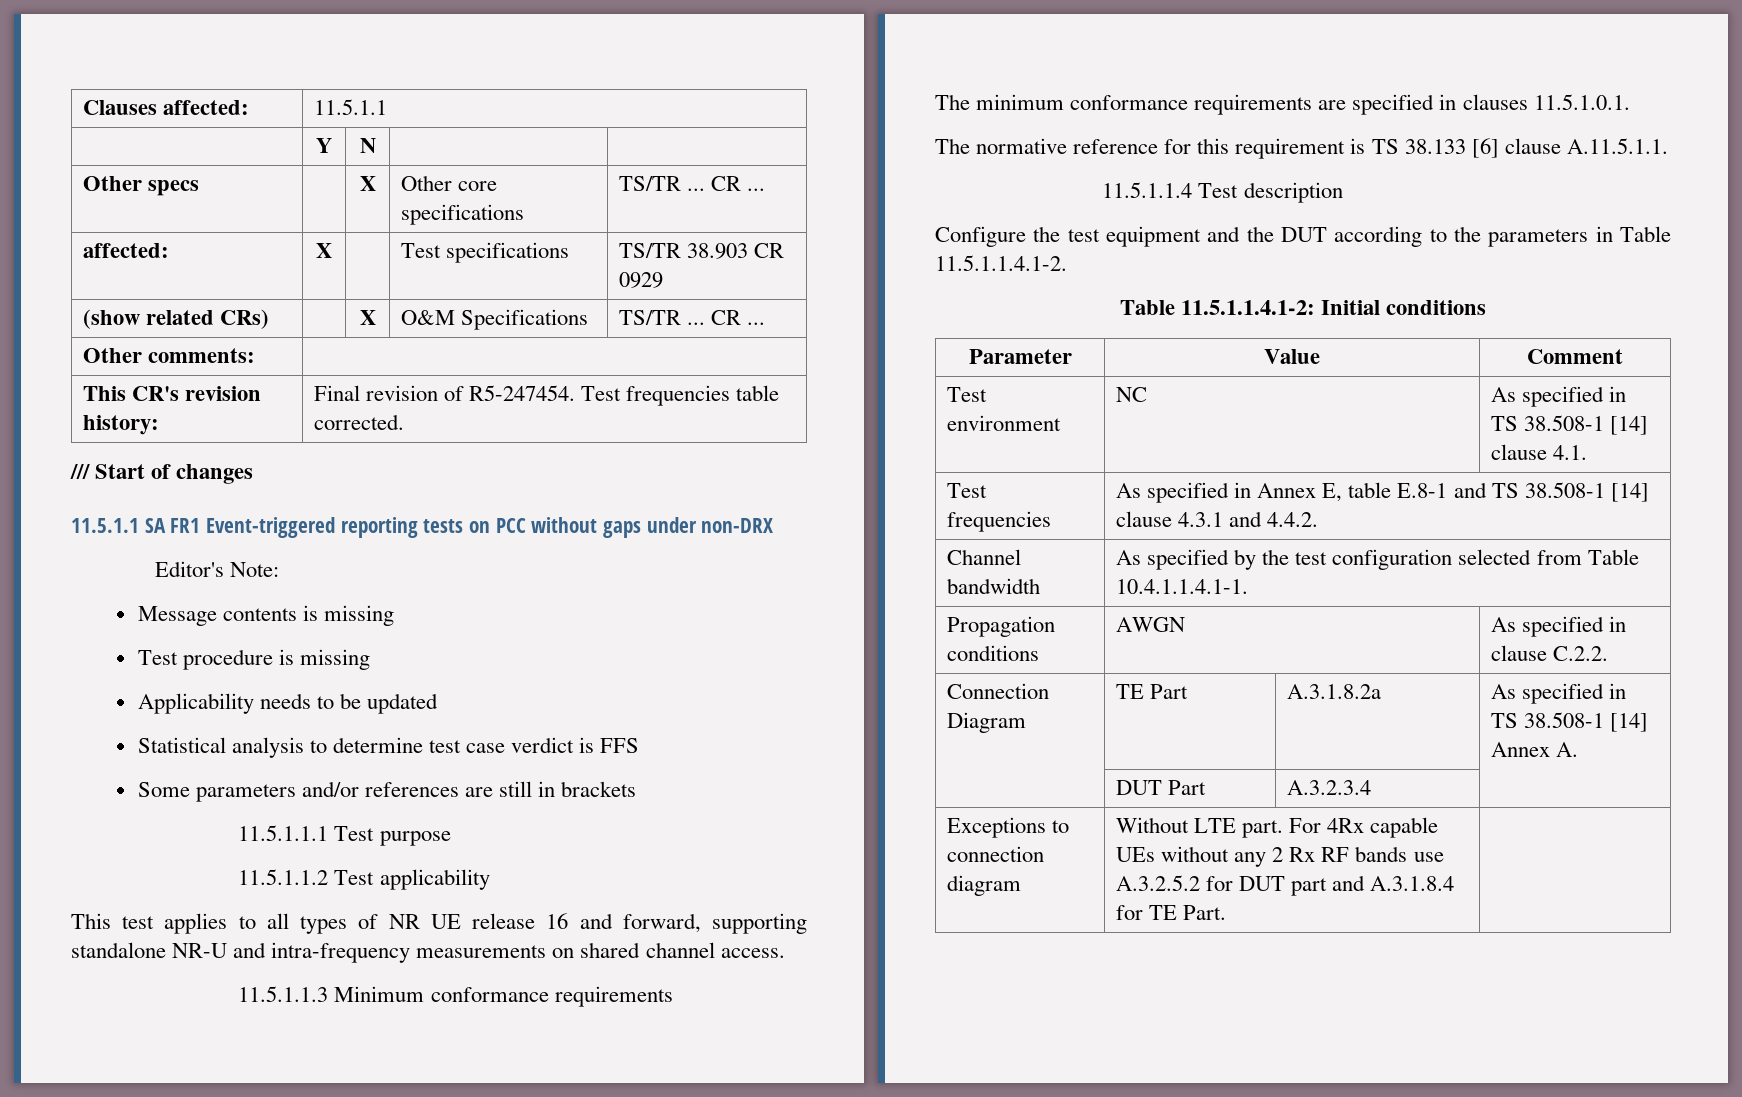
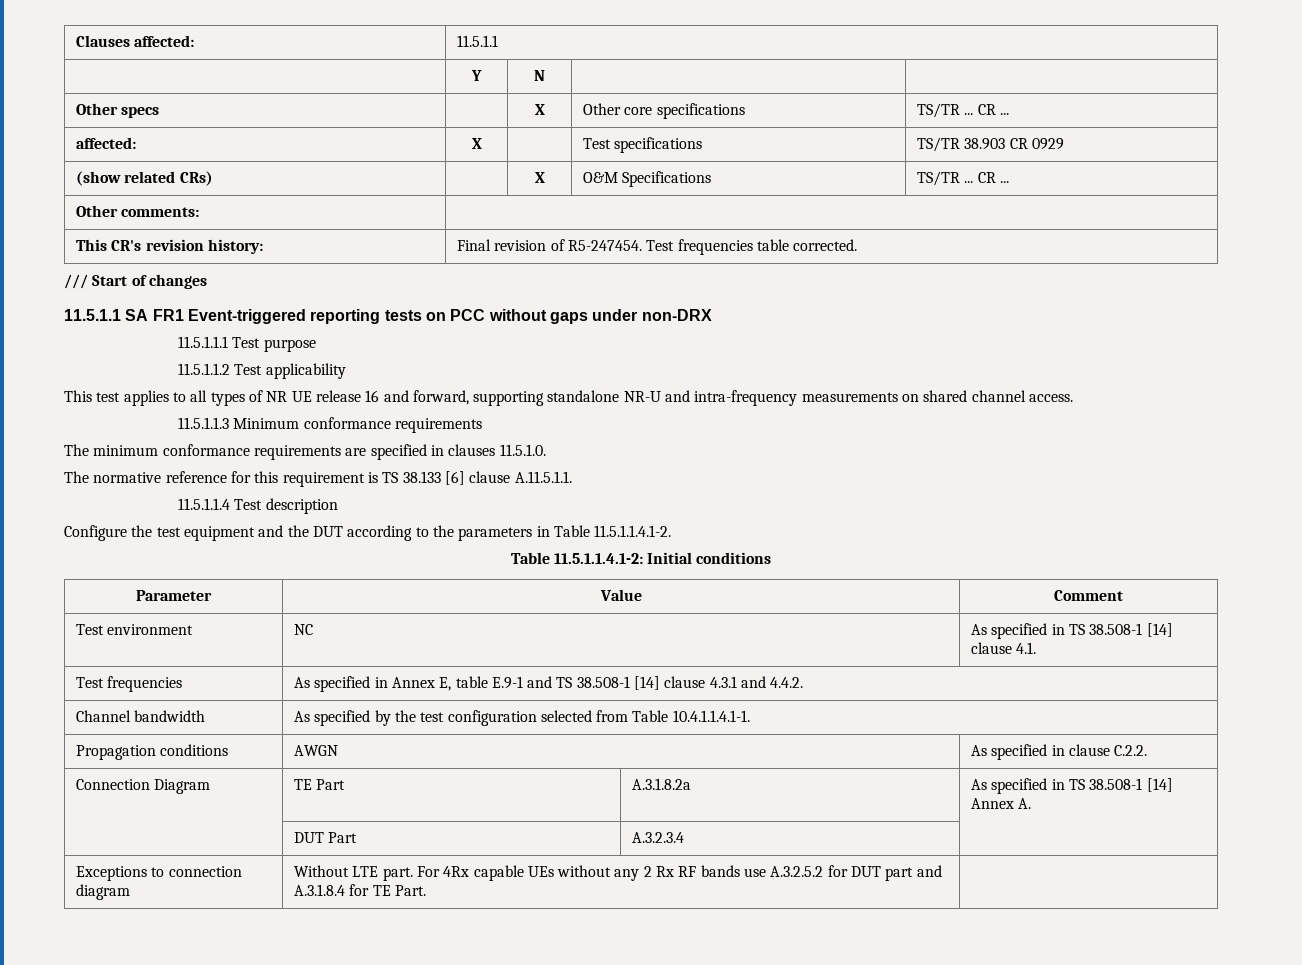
- Editor's Note:
- Message contents is missing
- Test procedure is missing
- Applicability needs to be updated
- Statistical analysis to determine test case verdict is FFS
- Some parameters and/or references are still in brackets
- The minimum conformance requirements are specified in clauses 11.5.1.0.1.
+ The minimum conformance requirements are specified in clauses 11.5.1.0.
- Test frequencies | As specified in Annex E, table E.8-1 and TS 38.508-1 [14] clause 4.3.1 and 4.4.2.
+ Test frequencies | As specified in Annex E, table E.9-1 and TS 38.508-1 [14] clause 4.3.1 and 4.4.2.

